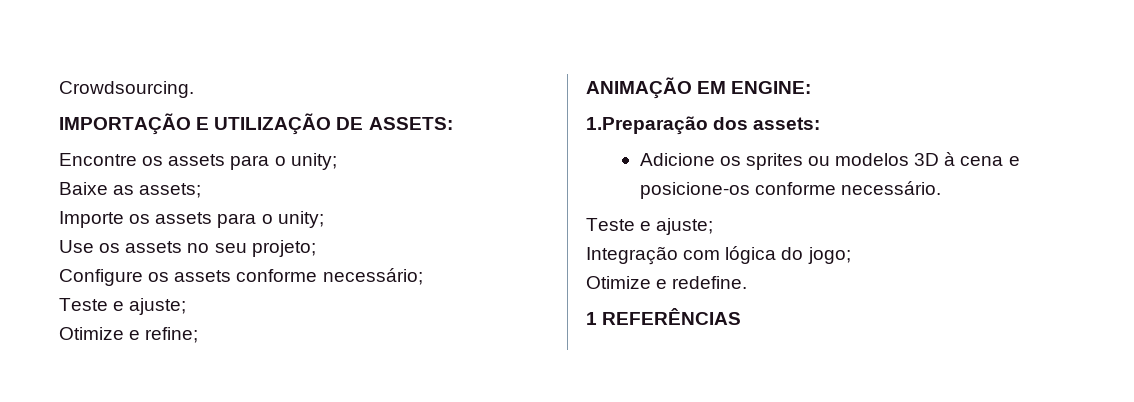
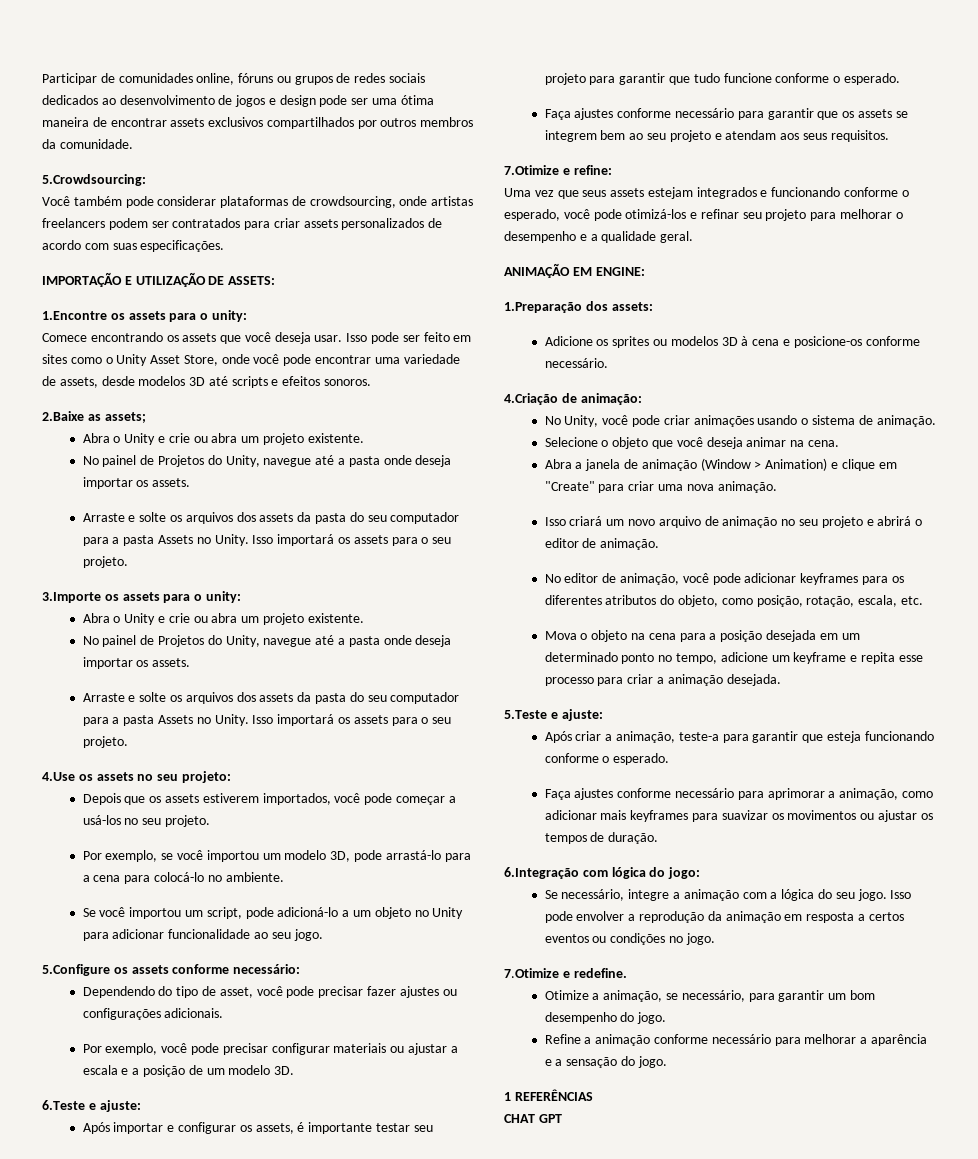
- Crowdsourcing.
+ Participar de comunidades online, fóruns ou grupos de redes sociais dedicados ao desenvolvimento de jogos e design pode ser uma ótima maneira de encontrar assets exclusivos compartilhados por outros membros da comunidade.
+ 5.Crowdsourcing:
+ Você também pode considerar plataformas de crowdsourcing, onde artistas freelancers podem ser contratados para criar assets personalizados de acordo com suas especificações.
- Encontre os assets para o unity;
- Baixe as assets;
- Importe os assets para o unity;
- Use os assets no seu projeto;
- Configure os assets conforme necessário;
- Teste e ajuste;
- Otimize e refine;
+ 1.Encontre os assets para o unity:
+ Comece encontrando os assets que você deseja usar. Isso pode ser feito em sites como o Unity Asset Store, onde você pode encontrar uma variedade de assets, desde modelos 3D até scripts e efeitos sonoros.
+ 2.Baixe as assets;
+ Abra o Unity e crie ou abra um projeto existente.
+ No painel de Projetos do Unity, navegue até a pasta onde deseja importar os assets.
+ Arraste e solte os arquivos dos assets da pasta do seu computador para a pasta Assets no Unity. Isso importará os assets para o seu projeto.
+ 3.Importe os assets para o unity:
+ Abra o Unity e crie ou abra um projeto existente.
+ No painel de Projetos do Unity, navegue até a pasta onde deseja importar os assets.
+ Arraste e solte os arquivos dos assets da pasta do seu computador para a pasta Assets no Unity. Isso importará os assets para o seu projeto.
+ 4.Use os assets no seu projeto:
+ Depois que os assets estiverem importados, você pode começar a usá-los no seu projeto.
+ Por exemplo, se você importou um modelo 3D, pode arrastá-lo para a cena para colocá-lo no ambiente.
+ Se você importou um script, pode adicioná-lo a um objeto no Unity para adicionar funcionalidade ao seu jogo.
+ 5.Configure os assets conforme necessário:
+ Dependendo do tipo de asset, você pode precisar fazer ajustes ou configurações adicionais.
+ Por exemplo, você pode precisar configurar materiais ou ajustar a escala e a posição de um modelo 3D.
+ 6.Teste e ajuste:
+ Após importar e configurar os assets, é importante testar seu projeto para garantir que tudo funcione conforme o esperado.
+ Faça ajustes conforme necessário para garantir que os assets se integrem bem ao seu projeto e atendam aos seus requisitos.
+ 7.Otimize e refine:
+ Uma vez que seus assets estejam integrados e funcionando conforme o esperado, você pode otimizá-los e refinar seu projeto para melhorar o desempenho e a qualidade geral.
  Adicione os sprites ou modelos 3D à cena e posicione-os conforme necessário.
- Teste e ajuste;
- Integração com lógica do jogo;
- Otimize e redefine.
+ 4.Criação de animação:
+ No Unity, você pode criar animações usando o sistema de animação.
+ Selecione o objeto que você deseja animar na cena.
+ Abra a janela de animação (Window > Animation) e clique em "Create" para criar uma nova animação.
+ Isso criará um novo arquivo de animação no seu projeto e abrirá o editor de animação.
+ No editor de animação, você pode adicionar keyframes para os diferentes atributos do objeto, como posição, rotação, escala, etc.
+ Mova o objeto na cena para a posição desejada em um determinado ponto no tempo, adicione um keyframe e repita esse processo para criar a animação desejada.
+ 5.Teste e ajuste:
+ Após criar a animação, teste-a para garantir que esteja funcionando conforme o esperado.
+ Faça ajustes conforme necessário para aprimorar a animação, como adicionar mais keyframes para suavizar os movimentos ou ajustar os tempos de duração.
+ 6.Integração com lógica do jogo:
+ Se necessário, integre a animação com a lógica do seu jogo. Isso pode envolver a reprodução da animação em resposta a certos eventos ou condições no jogo.
+ 7.Otimize e redefine.
+ Otimize a animação, se necessário, para garantir um bom desempenho do jogo.
+ Refine a animação conforme necessário para melhorar a aparência e a sensação do jogo.
+ CHAT GPT

